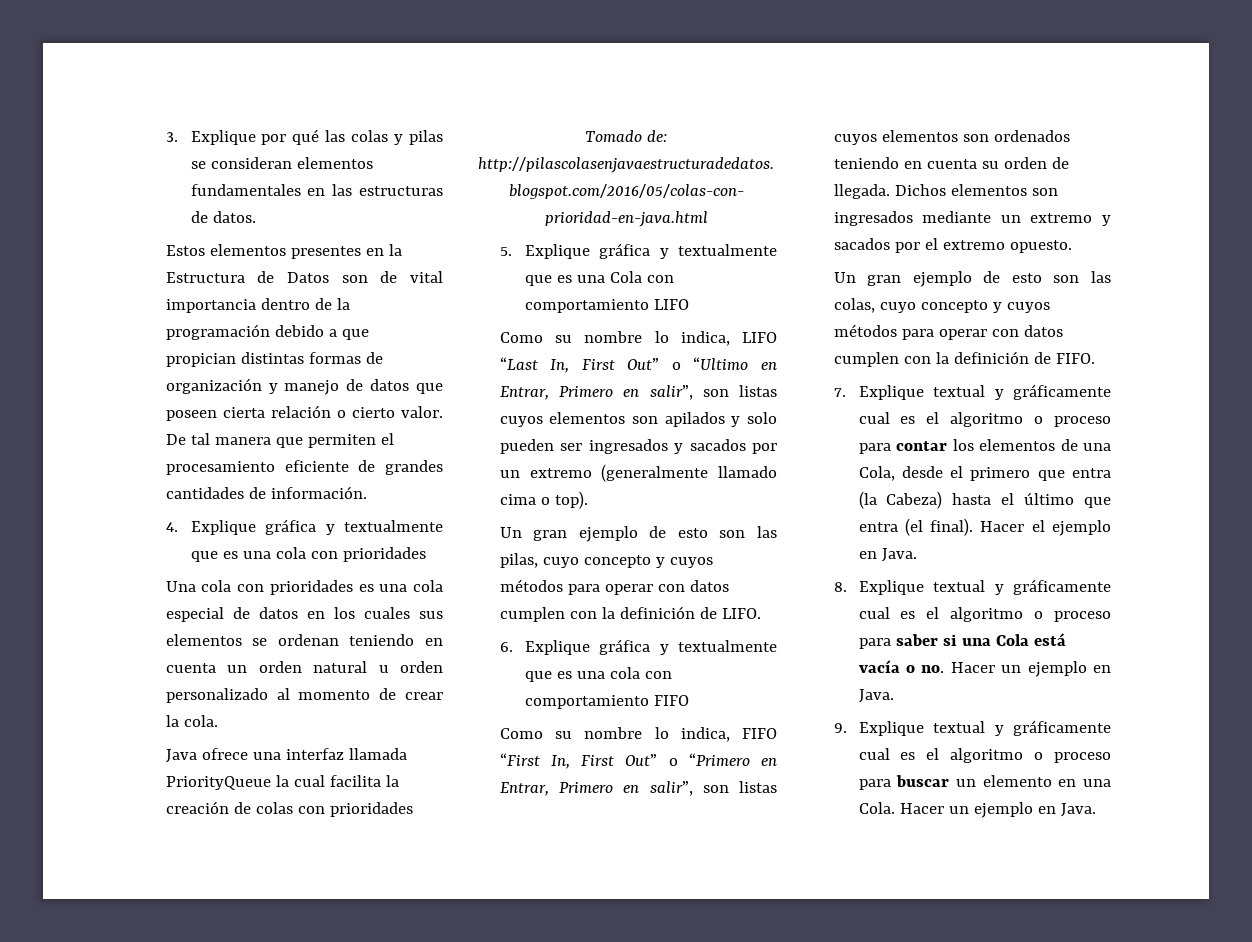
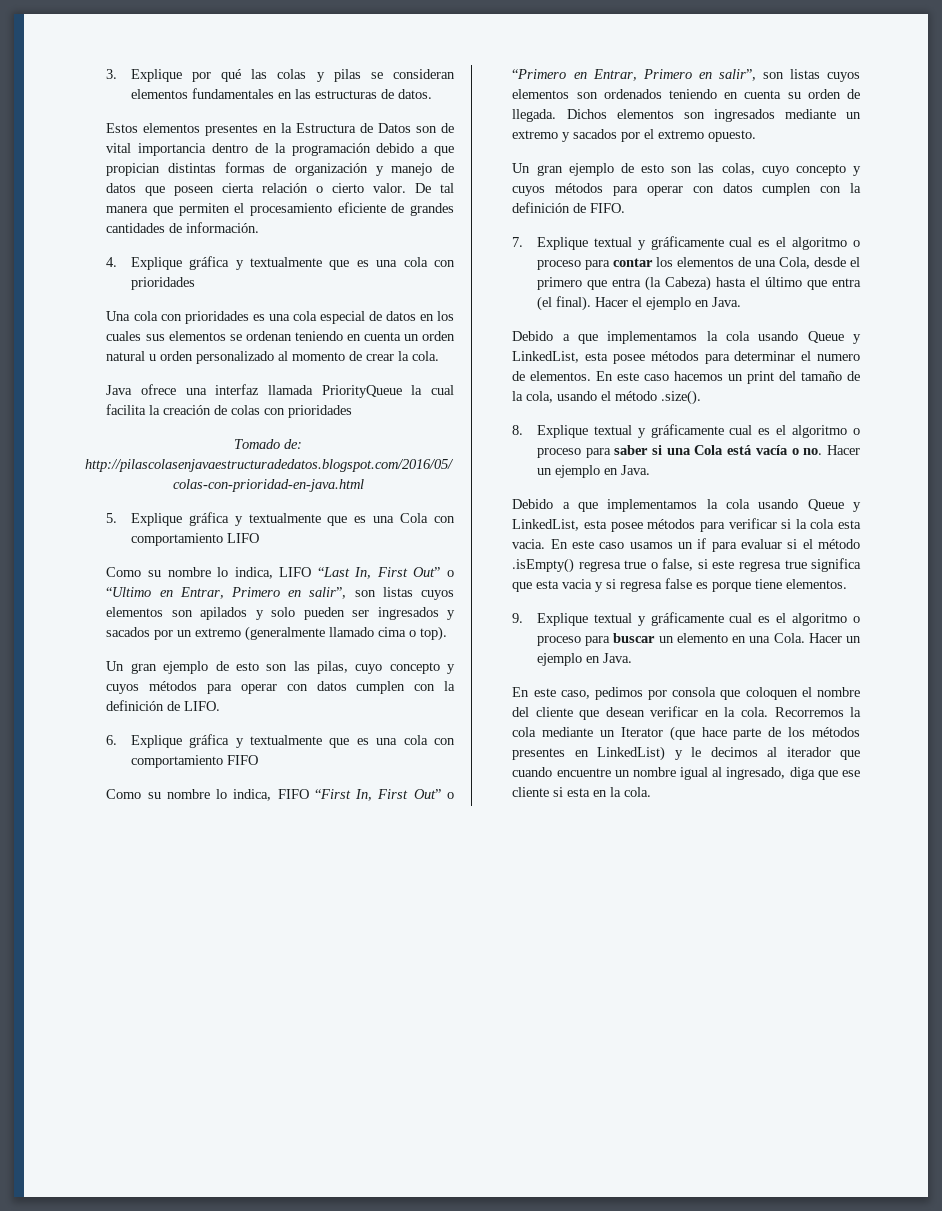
+ Debido a que implementamos la cola usando Queue y LinkedList, esta posee métodos para determinar el numero de elementos. En este caso hacemos un print del tamaño de la cola, usando el método .size().
+ Debido a que implementamos la cola usando Queue y LinkedList, esta posee métodos para verificar si la cola esta vacia. En este caso usamos un if para evaluar si el método .isEmpty() regresa true o false, si este regresa true significa que esta vacia y si regresa false es porque tiene elementos.
+ En este caso, pedimos por consola que coloquen el nombre del cliente que desean verificar en la cola. Recorremos la cola mediante un Iterator (que hace parte de los métodos presentes en LinkedList) y le decimos al iterador que cuando encuentre un nombre igual al ingresado, diga que ese cliente si esta en la cola.

